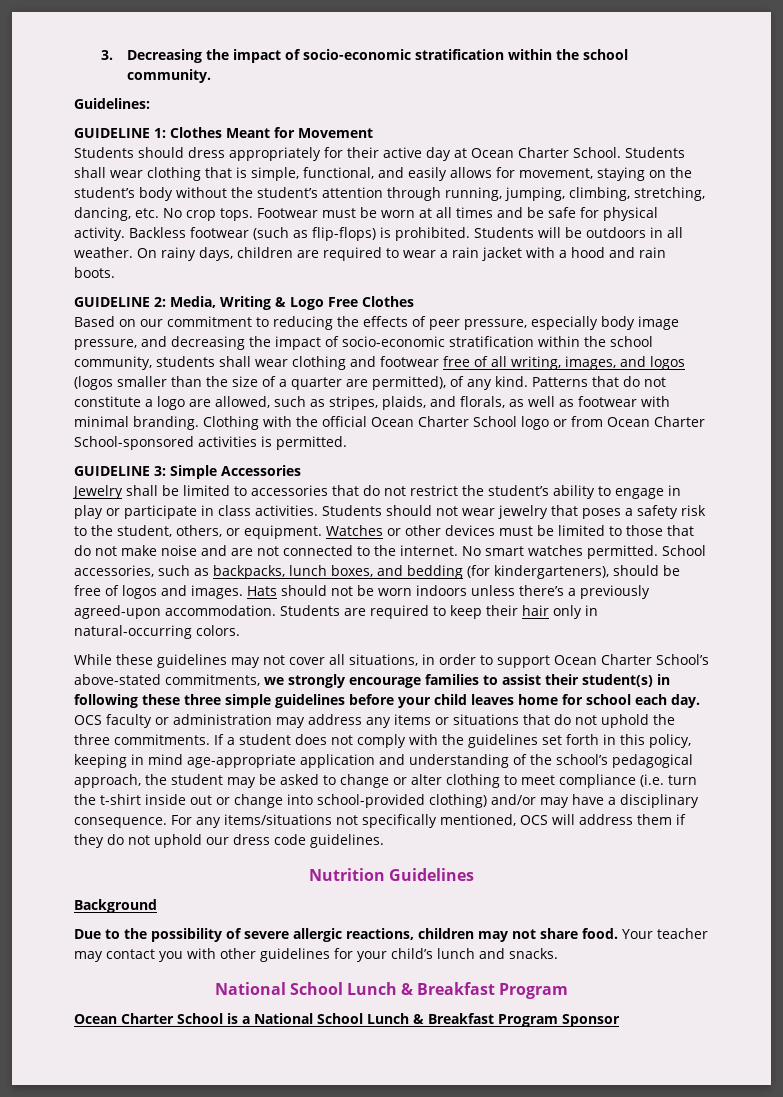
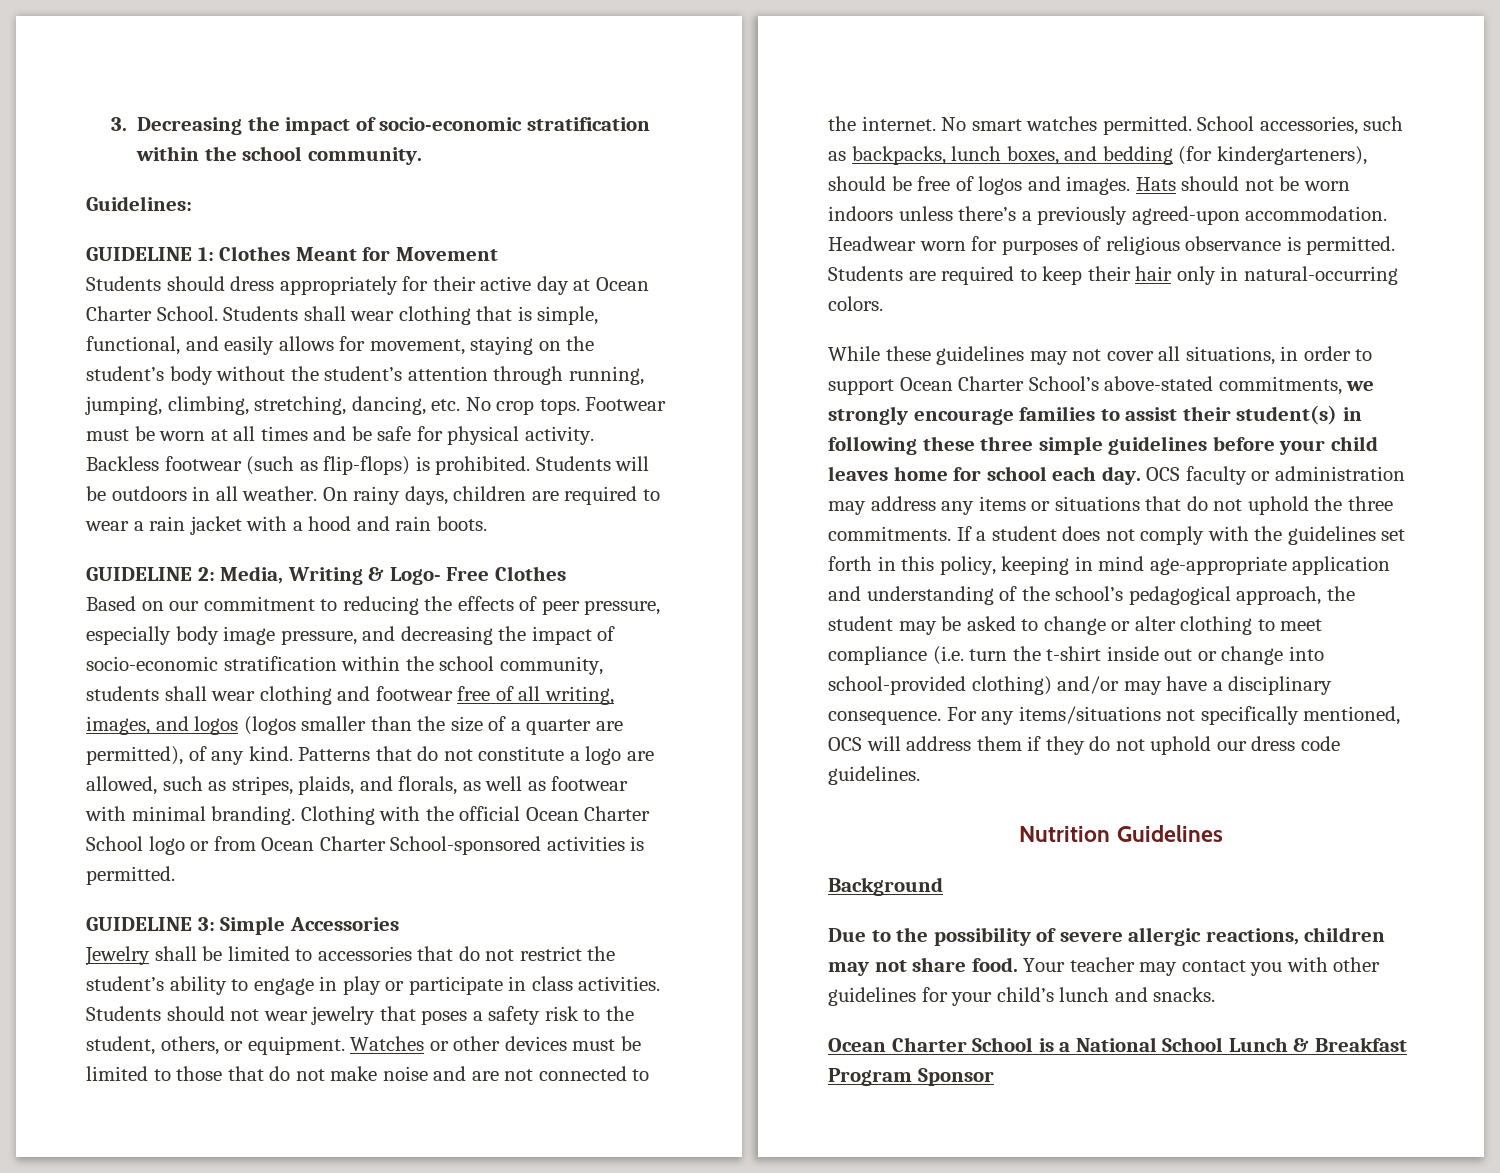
- GUIDELINE 2: Media, Writing & Logo Free Clothes
+ GUIDELINE 2: Media, Writing & Logo- Free Clothes
+ Headwear worn for purposes of religious observance is permitted.
  Your teacher may contact you with other guidelines for your child’s lunch and snacks.
- National School Lunch & Breakfast Program

